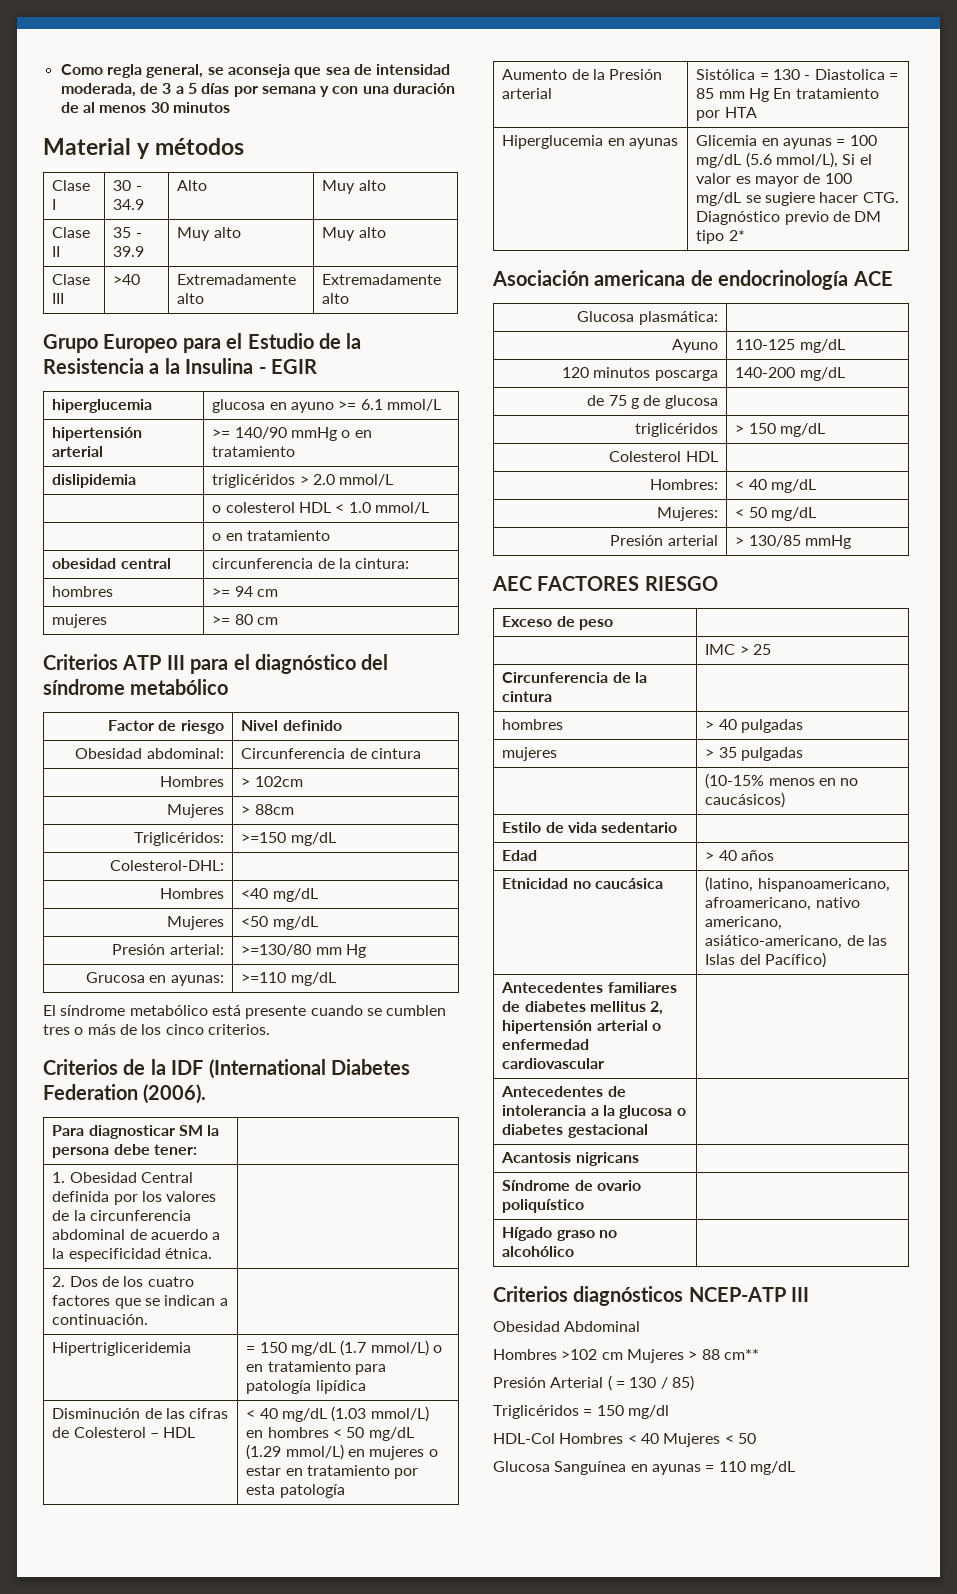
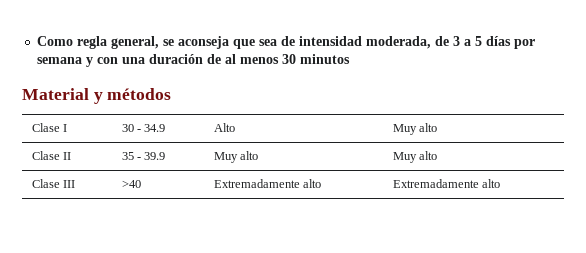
- Grupo Europeo para el Estudio de la Resistencia a la Insulina - EGIR
- hiperglucemia | glucosa en ayuno >= 6.1 mmol/L
- hipertensión arterial | >= 140/90 mmHg o en tratamiento
- dislipidemia | triglicéridos > 2.0 mmol/L
- | o colesterol HDL < 1.0 mmol/L
- | o en tratamiento
- obesidad central | circunferencia de la cintura:
- hombres | >= 94 cm
- mujeres | >= 80 cm
- Criterios ATP III para el diagnóstico del síndrome metabólico
- Factor de riesgo | Nivel definido
- Obesidad abdominal: | Circunferencia de cintura
- Hombres | > 102cm
- Mujeres | > 88cm
- Triglicéridos: | >=150 mg/dL
- Colesterol-DHL: |
- Hombres | <40 mg/dL
- Mujeres | <50 mg/dL
- Presión arterial: | >=130/80 mm Hg
- Grucosa en ayunas: | >=110 mg/dL
- El síndrome metabólico está presente cuando se cumblen tres o más de los cinco criterios.
- Criterios de la IDF (International Diabetes Federation (2006).
- Para diagnosticar SM la persona debe tener: |
- 1. Obesidad Central definida por los valores de la circunferencia abdominal de acuerdo a la especificidad étnica. |
- 2. Dos de los cuatro factores que se indican a continuación. |
- Hipertrigliceridemia | = 150 mg/dL (1.7 mmol/L) o en tratamiento para patología lipídica
- Disminución de las cifras de Colesterol – HDL | < 40 mg/dL (1.03 mmol/L) en hombres < 50 mg/dL (1.29 mmol/L) en mujeres o estar en tratamiento por esta patología
- Aumento de la Presión arterial | Sistólica = 130 - Diastolica = 85 mm Hg En tratamiento por HTA
- Hiperglucemia en ayunas | Glicemia en ayunas = 100 mg/dL (5.6 mmol/L), Si el valor es mayor de 100 mg/dL se sugiere hacer CTG. Diagnóstico previo de DM tipo 2*
- Asociación americana de endocrinología ACE
- Glucosa plasmática: |
- Ayuno | 110-125 mg/dL
- 120 minutos poscarga | 140-200 mg/dL
- de 75 g de glucosa |
- triglicéridos | > 150 mg/dL
- Colesterol HDL |
- Hombres: | < 40 mg/dL
- Mujeres: | < 50 mg/dL
- Presión arterial | > 130/85 mmHg
- AEC FACTORES RIESGO
- Exceso de peso |
- | IMC > 25
- Circunferencia de la cintura |
- hombres | > 40 pulgadas
- mujeres | > 35 pulgadas
- | (10-15% menos en no caucásicos)
- Estilo de vida sedentario |
- Edad | > 40 años
- Etnicidad no caucásica | (latino, hispanoamericano, afroamericano, nativo americano, asiático-americano, de las Islas del Pacífico)
- Antecedentes familiares de diabetes mellitus 2, hipertensión arterial o enfermedad cardiovascular |
- Antecedentes de intolerancia a la glucosa o diabetes gestacional |
- Acantosis nigricans |
- Síndrome de ovario poliquístico |
- Hígado graso no alcohólico |
- Criterios diagnósticos NCEP-ATP III
- Obesidad Abdominal
- Hombres >102 cm Mujeres > 88 cm**
- Presión Arterial ( = 130 / 85)
- Triglicéridos = 150 mg/dl
- HDL-Col Hombres < 40 Mujeres < 50
- Glucosa Sanguínea en ayunas = 110 mg/dL

